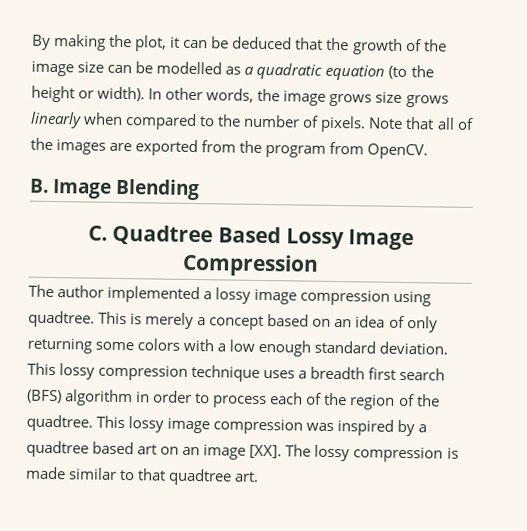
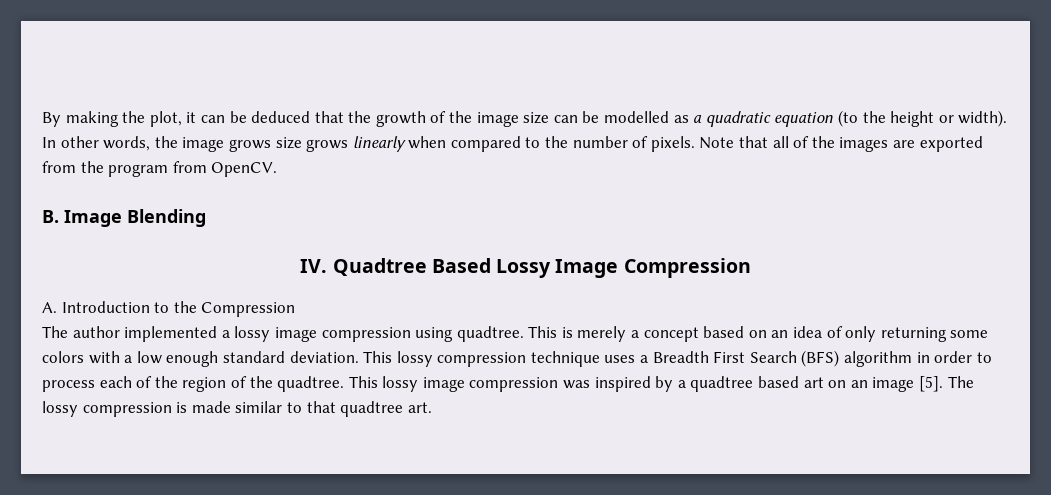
- C. Quadtree Based Lossy Image Compression
+ IV. Quadtree Based Lossy Image Compression
+ A. Introduction to the Compression
- This lossy compression technique uses a breadth first search (BFS) algorithm in order to process each of the region of the quadtree.
+ This lossy compression technique uses a Breadth First Search (BFS) algorithm in order to process each of the region of the quadtree.
- This lossy image compression was inspired by a quadtree based art on an image [XX]. The lossy compression is made similar to that quadtree art.
+ This lossy image compression was inspired by a quadtree based art on an image [5]. The lossy compression is made similar to that quadtree art.

